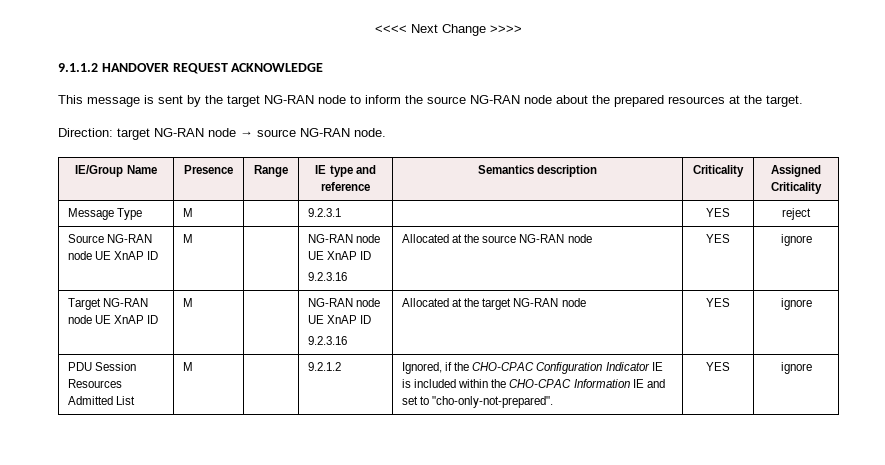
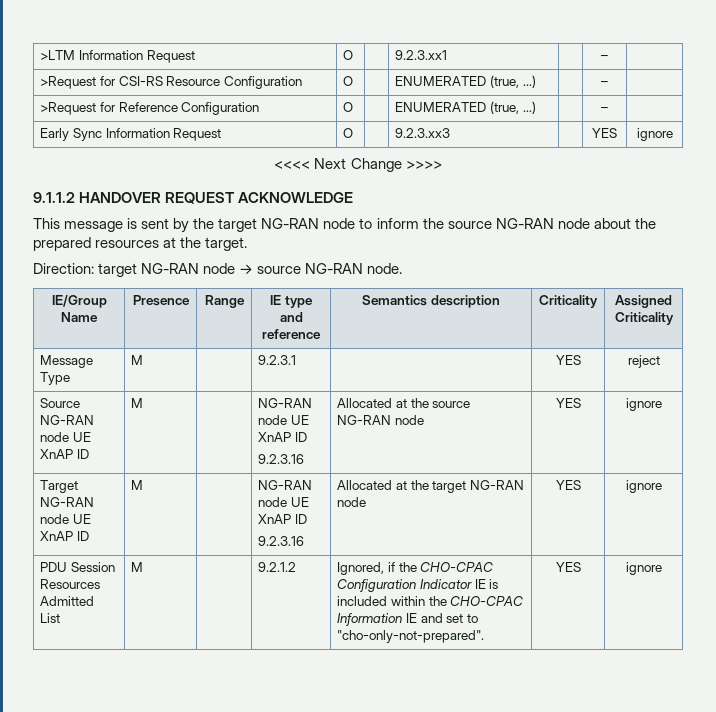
+ >LTM Information Request | O | | 9.2.3.xx1 | | – |
+ >Request for CSI-RS Resource Configuration | O | | ENUMERATED (true, …) | | – |
+ >Request for Reference Configuration | O | | ENUMERATED (true, …) | | – |
+ Early Sync Information Request | O | | 9.2.3.xx3 | | YES | ignore

